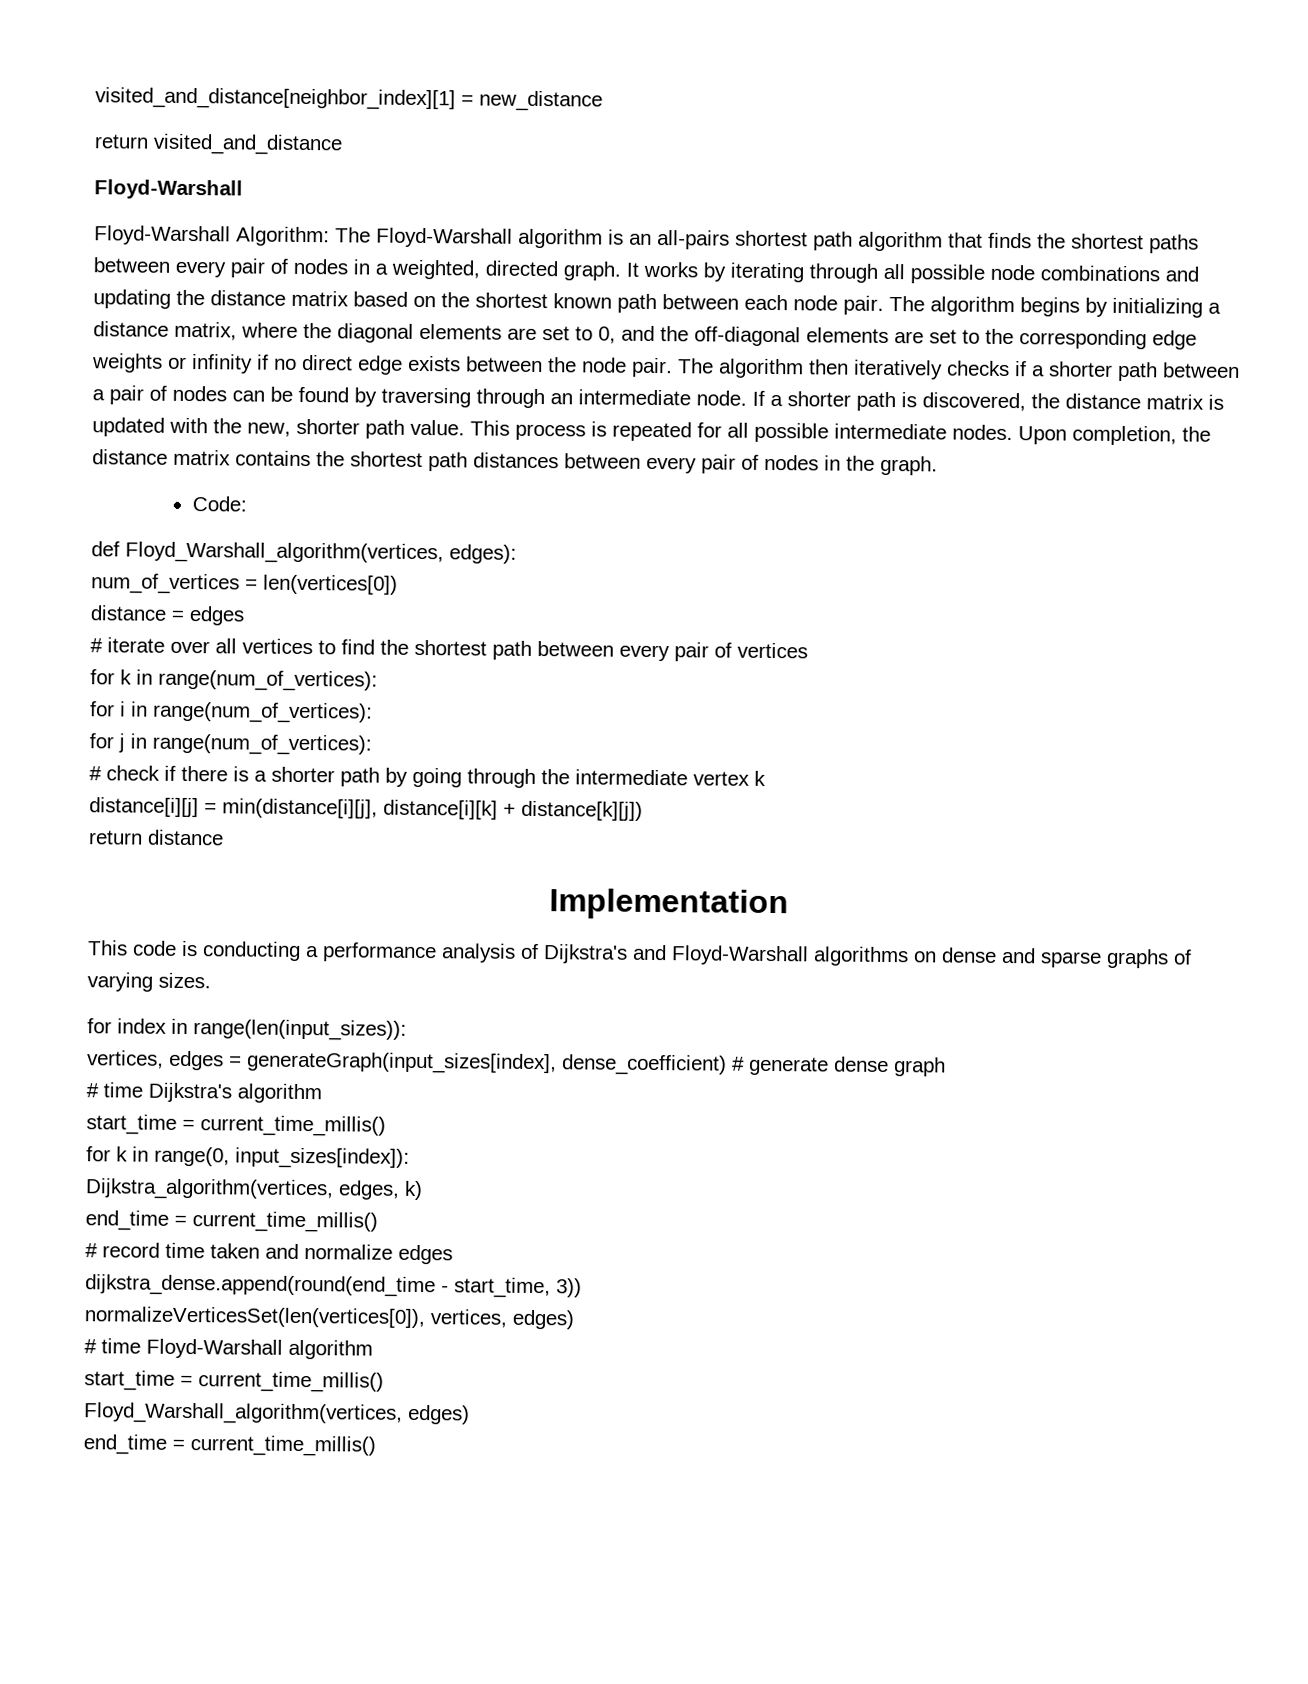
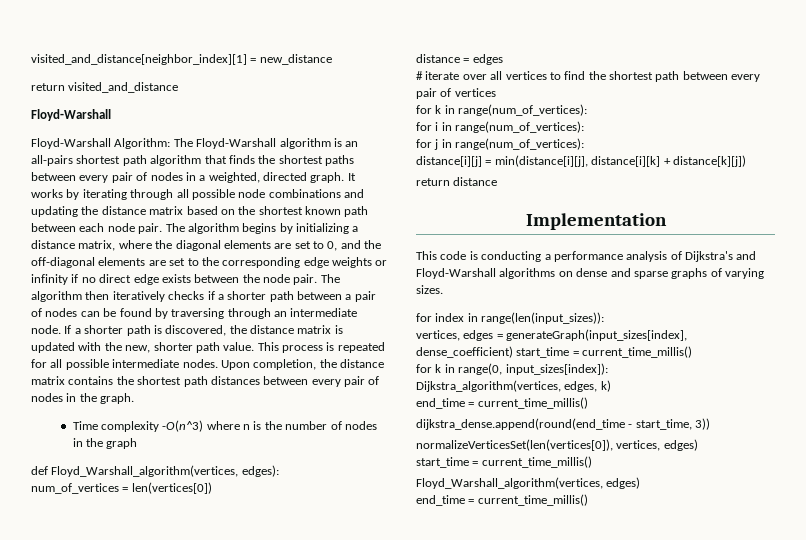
- Code:
+ Time complexity -O(n^3) where n is the number of nodes in the graph
- # check if there is a shorter path by going through the intermediate vertex k
- vertices, edges = generateGraph(input_sizes[index], dense_coefficient) # generate dense graph
- # time Dijkstra's algorithm
- start_time = current_time_millis()
+ vertices, edges = generateGraph(input_sizes[index], dense_coefficient) start_time = current_time_millis()
- # record time taken and normalize edges
- # time Floyd-Warshall algorithm

